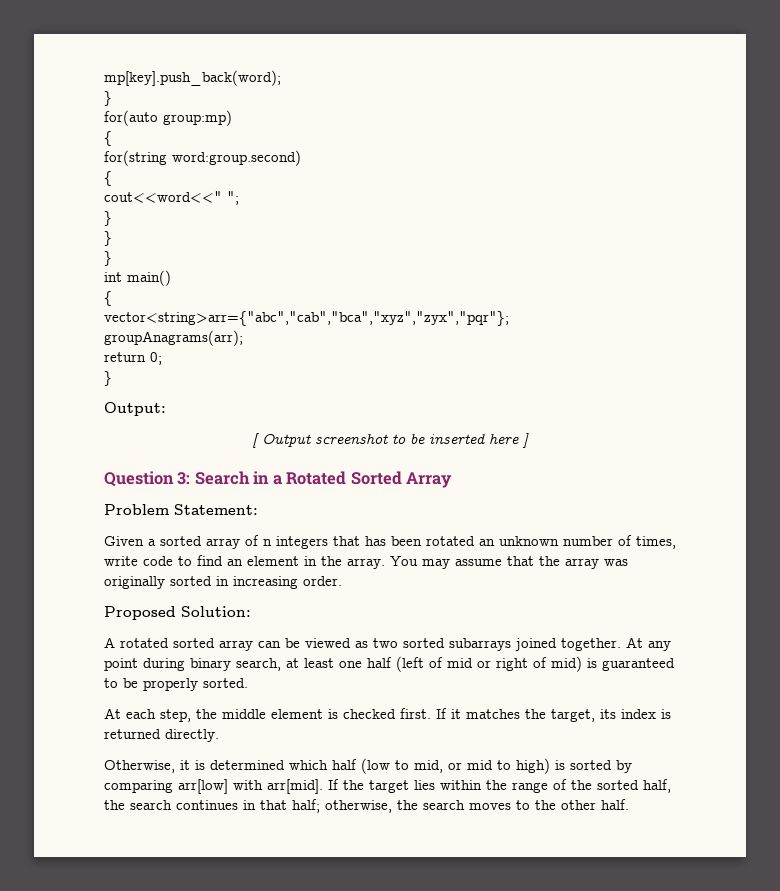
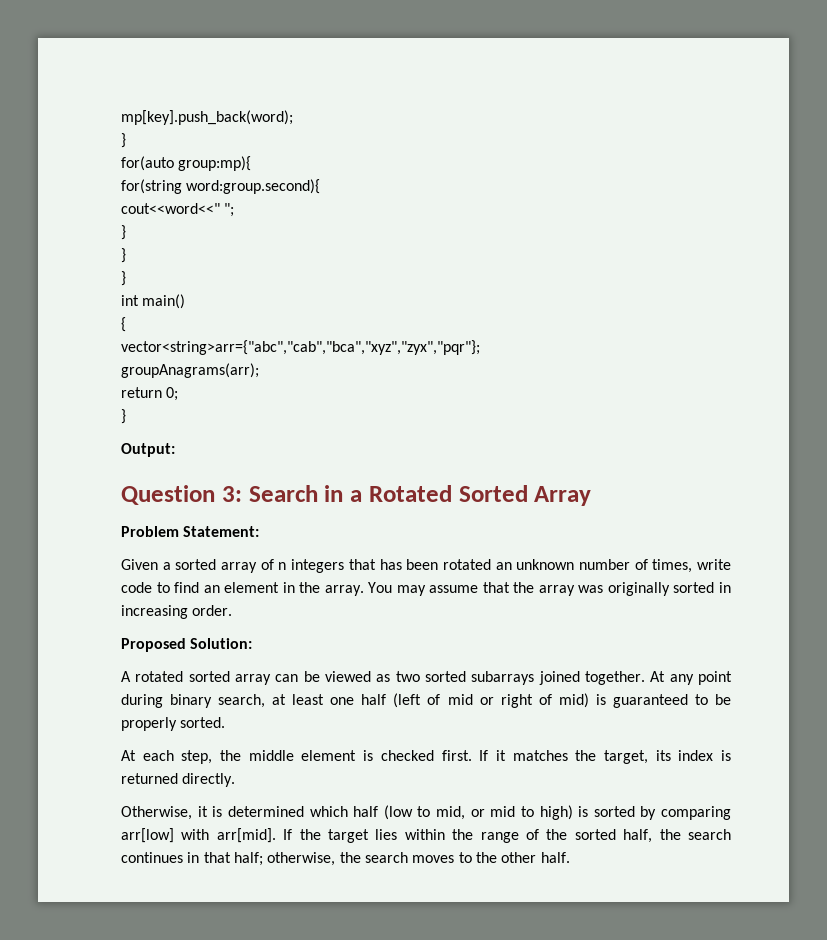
- for(auto group:mp)
- {
+ for(auto group:mp){
- for(string word:group.second)
- {
+ for(string word:group.second){
- [ Output screenshot to be inserted here ]

